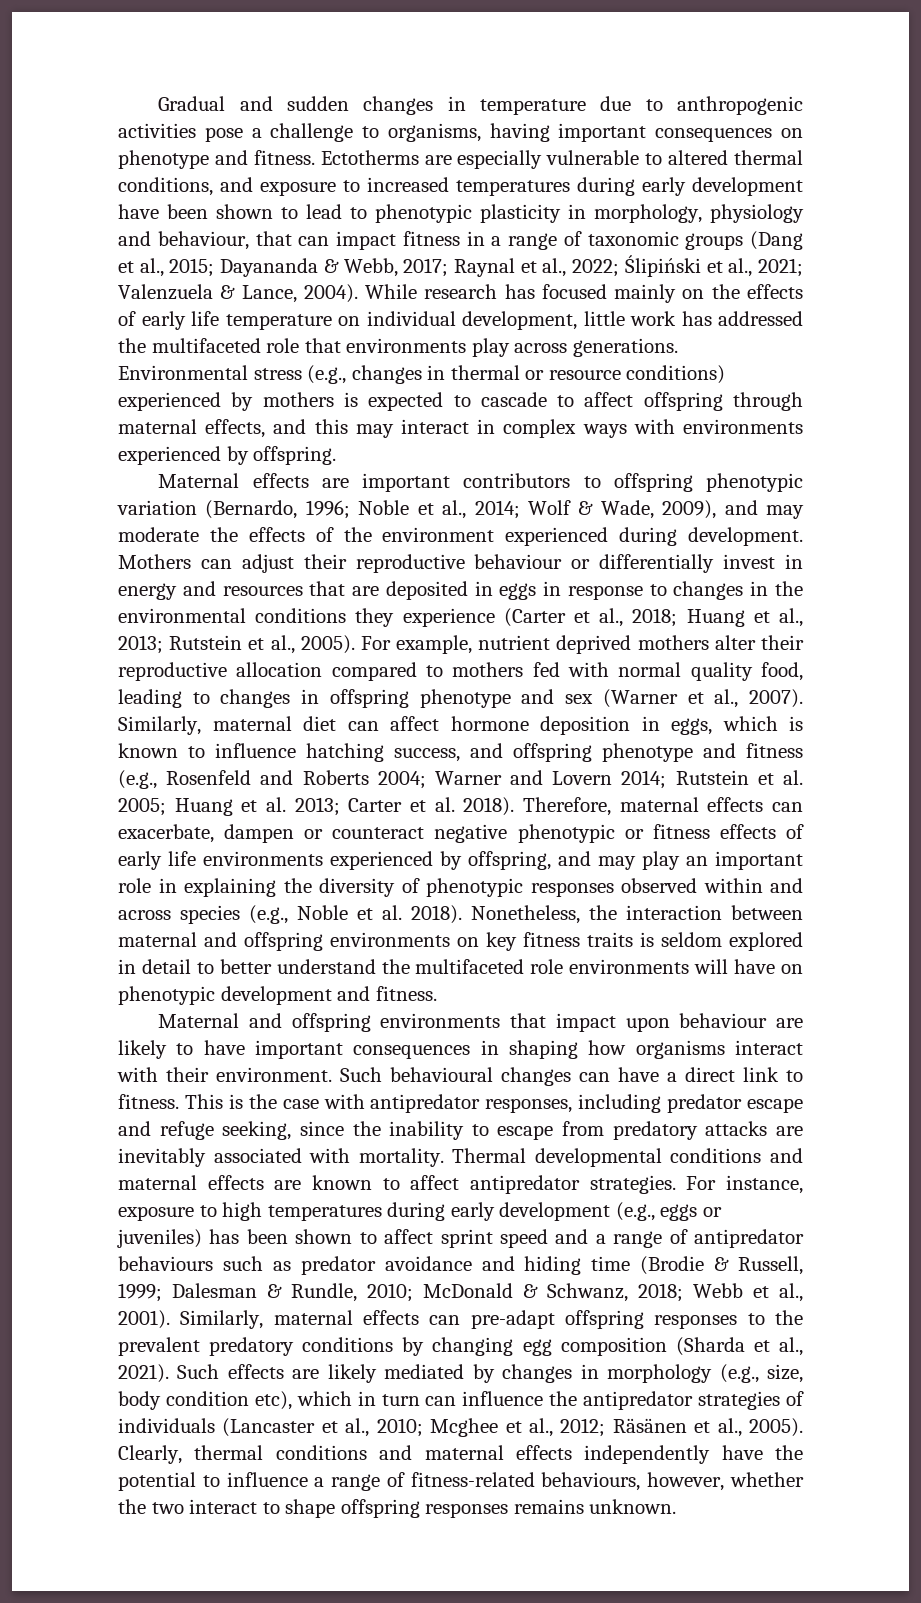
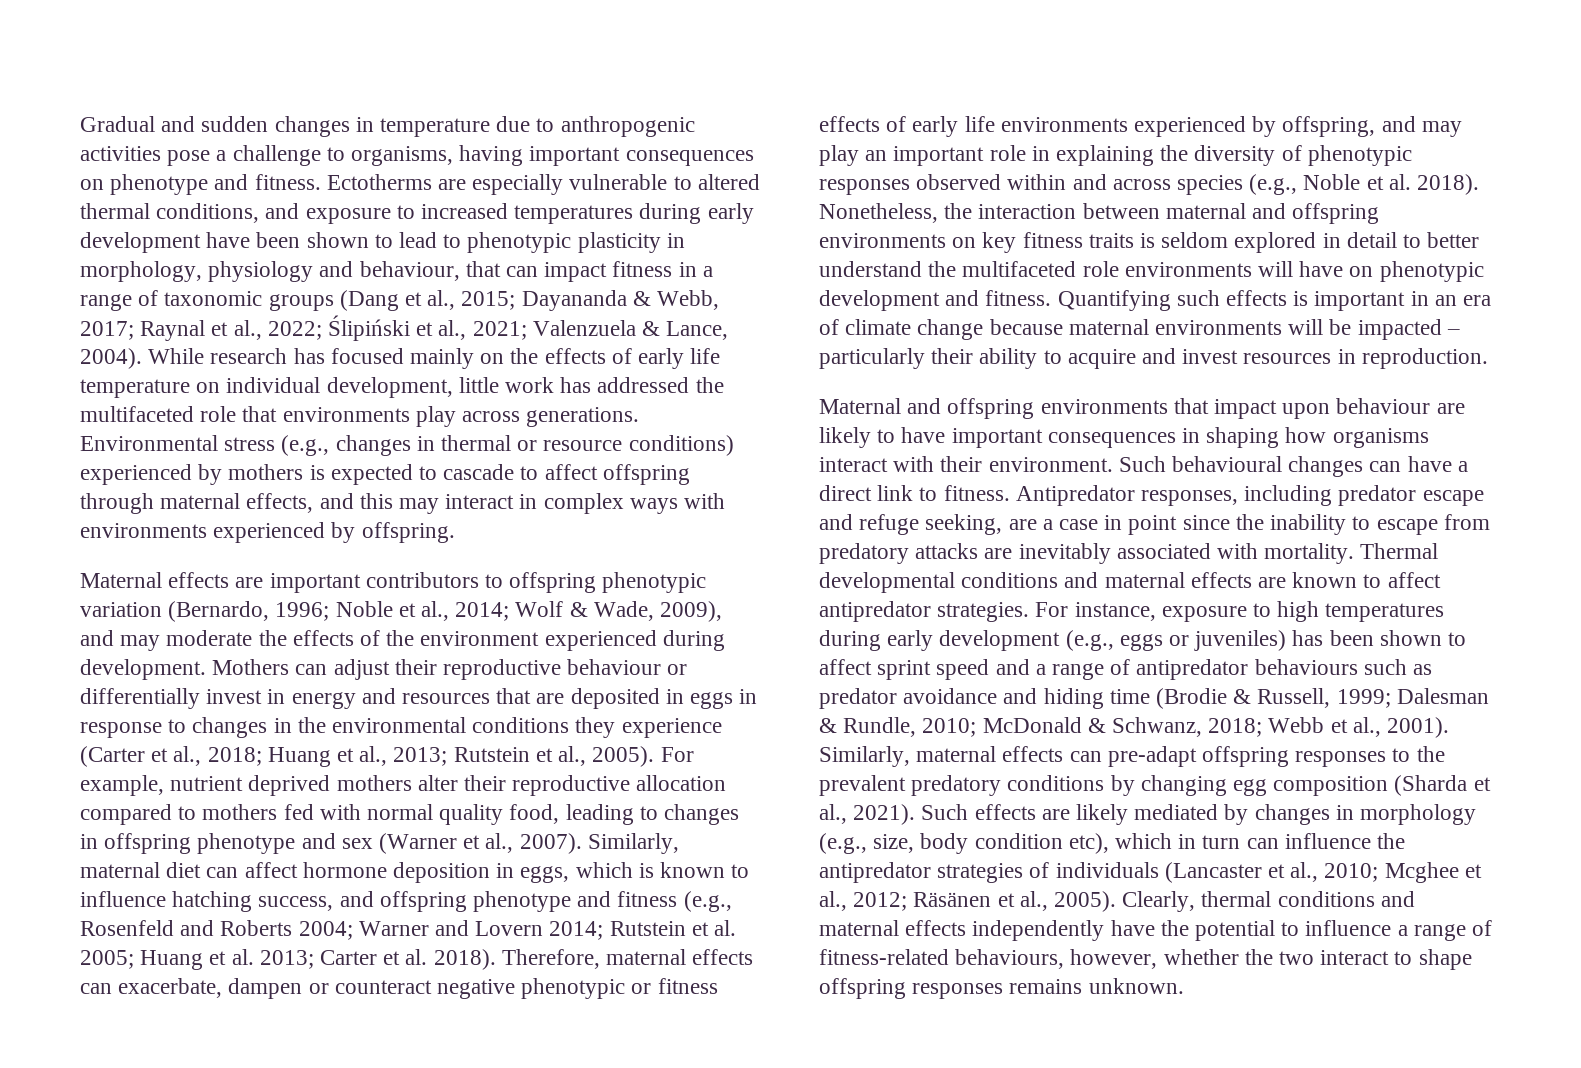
+ Quantifying such effects is important in an era of climate change because maternal environments will be impacted – particularly their ability to acquire and invest resources in reproduction.
- This is the case with antipredator responses, including predator escape and refuge seeking, since the inability to escape from predatory attacks are inevitably associated with mortality.
+ Antipredator responses, including predator escape and refuge seeking, are a case in point since the inability to escape from predatory attacks are inevitably associated with mortality.

